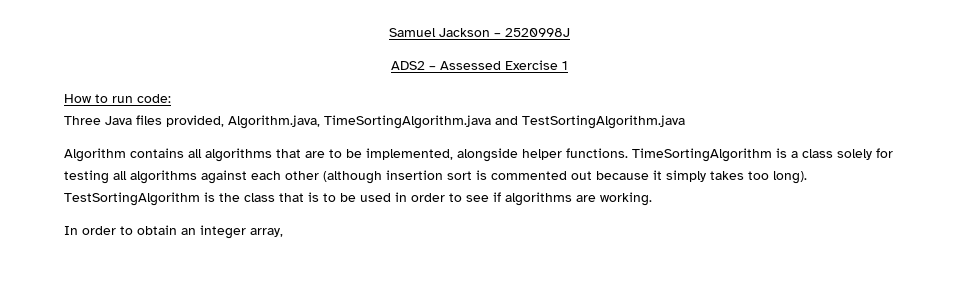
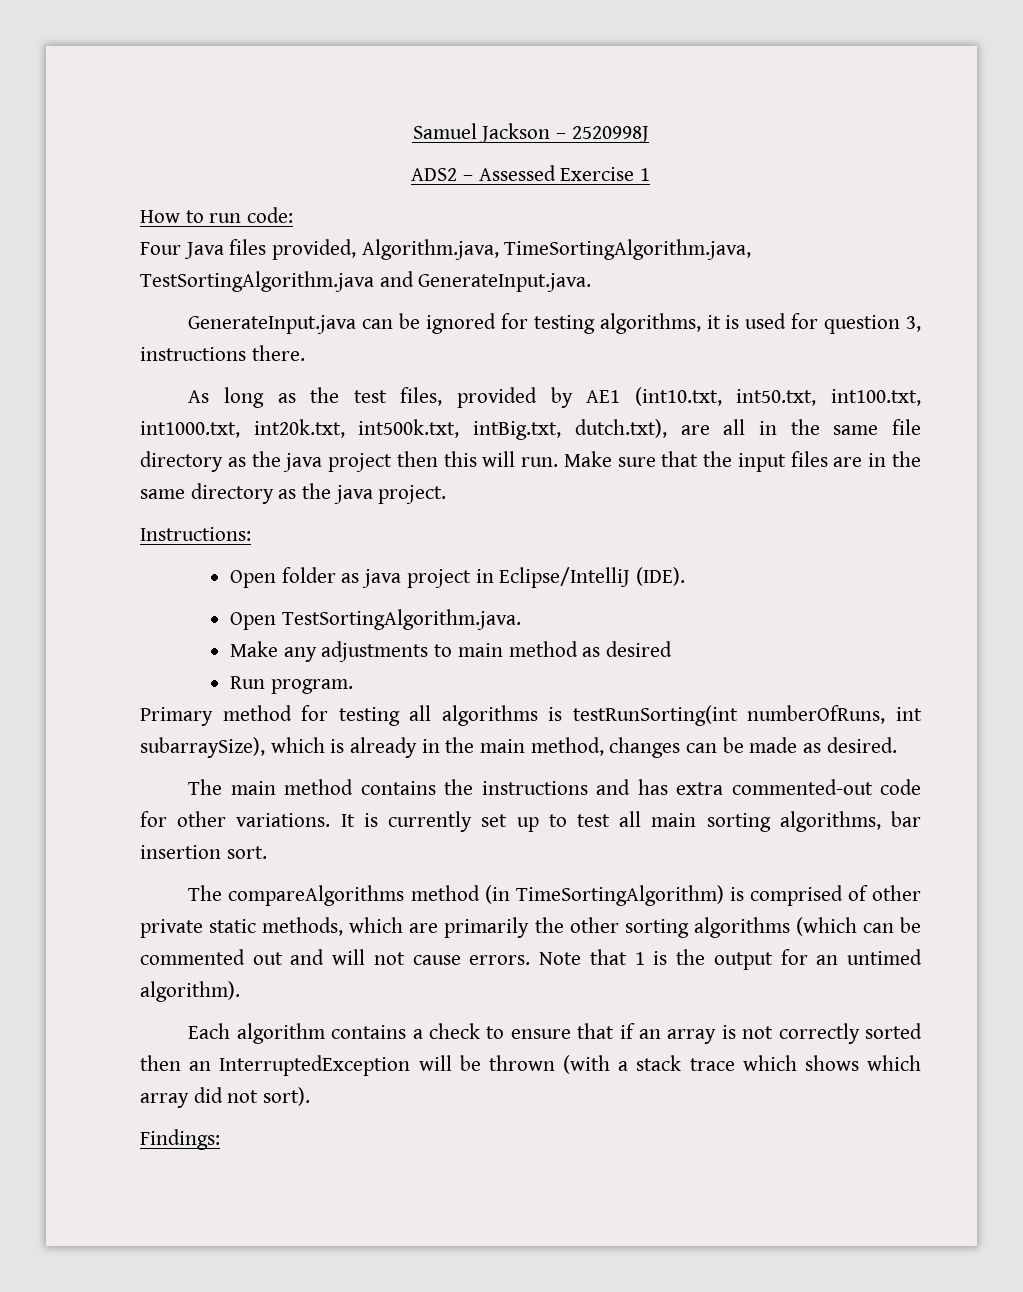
- Three Java files provided, Algorithm.java, TimeSortingAlgorithm.java and TestSortingAlgorithm.java
- Algorithm contains all algorithms that are to be implemented, alongside helper functions. TimeSortingAlgorithm is a class solely for testing all algorithms against each other (although insertion sort is commented out because it simply takes too long). TestSortingAlgorithm is the class that is to be used in order to see if algorithms are working.
- In order to obtain an integer array,
+ Four Java files provided, Algorithm.java, TimeSortingAlgorithm.java, TestSortingAlgorithm.java and GenerateInput.java.
+ GenerateInput.java can be ignored for testing algorithms, it is used for question 3, instructions there.
+ As long as the test files, provided by AE1 (int10.txt, int50.txt, int100.txt, int1000.txt, int20k.txt, int500k.txt, intBig.txt, dutch.txt), are all in the same file directory as the java project then this will run. Make sure that the input files are in the same directory as the java project.
+ Instructions:
+ Open folder as java project in Eclipse/IntelliJ (IDE).
+ Open TestSortingAlgorithm.java.
+ Make any adjustments to main method as desired
+ Run program.
+ Primary method for testing all algorithms is testRunSorting(int numberOfRuns, int subarraySize), which is already in the main method, changes can be made as desired.
+ The main method contains the instructions and has extra commented-out code for other variations. It is currently set up to test all main sorting algorithms, bar insertion sort.
+ The compareAlgorithms method (in TimeSortingAlgorithm) is comprised of other private static methods, which are primarily the other sorting algorithms (which can be commented out and will not cause errors. Note that 1 is the output for an untimed algorithm).
+ Each algorithm contains a check to ensure that if an array is not correctly sorted then an InterruptedException will be thrown (with a stack trace which shows which array did not sort).
+ Findings:

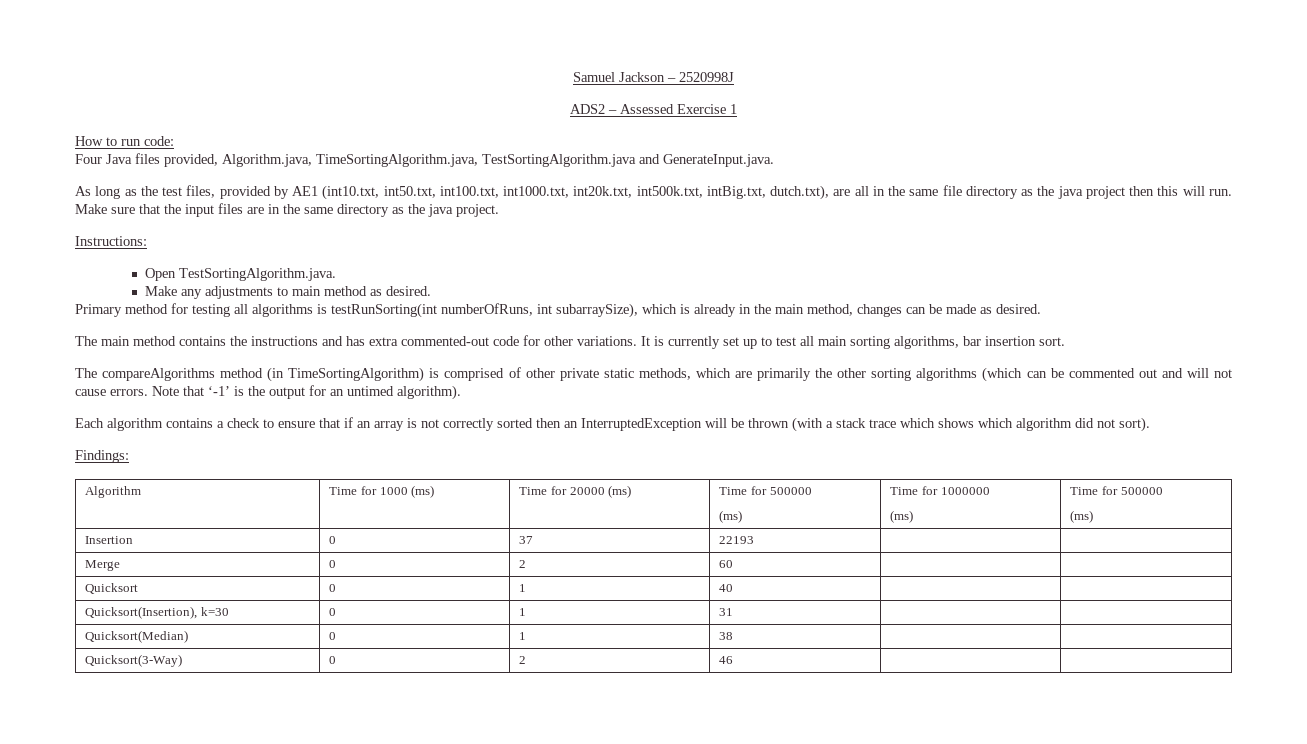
- GenerateInput.java can be ignored for testing algorithms, it is used for question 3, instructions there.
- Open folder as java project in Eclipse/IntelliJ (IDE).
- Make any adjustments to main method as desired
- Run program.
+ Make any adjustments to main method as desired.
- Note that 1 is the output for an untimed algorithm).
+ Note that ‘-1’ is the output for an untimed algorithm).
- Each algorithm contains a check to ensure that if an array is not correctly sorted then an InterruptedException will be thrown (with a stack trace which shows which array did not sort).
+ Each algorithm contains a check to ensure that if an array is not correctly sorted then an InterruptedException will be thrown (with a stack trace which shows which algorithm did not sort).
+ Algorithm | Time for 1000 (ms) | Time for 20000 (ms) | Time for 500000
+ (ms) | Time for 1000000
+ (ms) | Time for 500000
+ (ms)
+ Insertion | 0 | 37 | 22193 | |
+ Merge | 0 | 2 | 60 | |
+ Quicksort | 0 | 1 | 40 | |
+ Quicksort(Insertion), k=30 | 0 | 1 | 31 | |
+ Quicksort(Median) | 0 | 1 | 38 | |
+ Quicksort(3-Way) | 0 | 2 | 46 | |

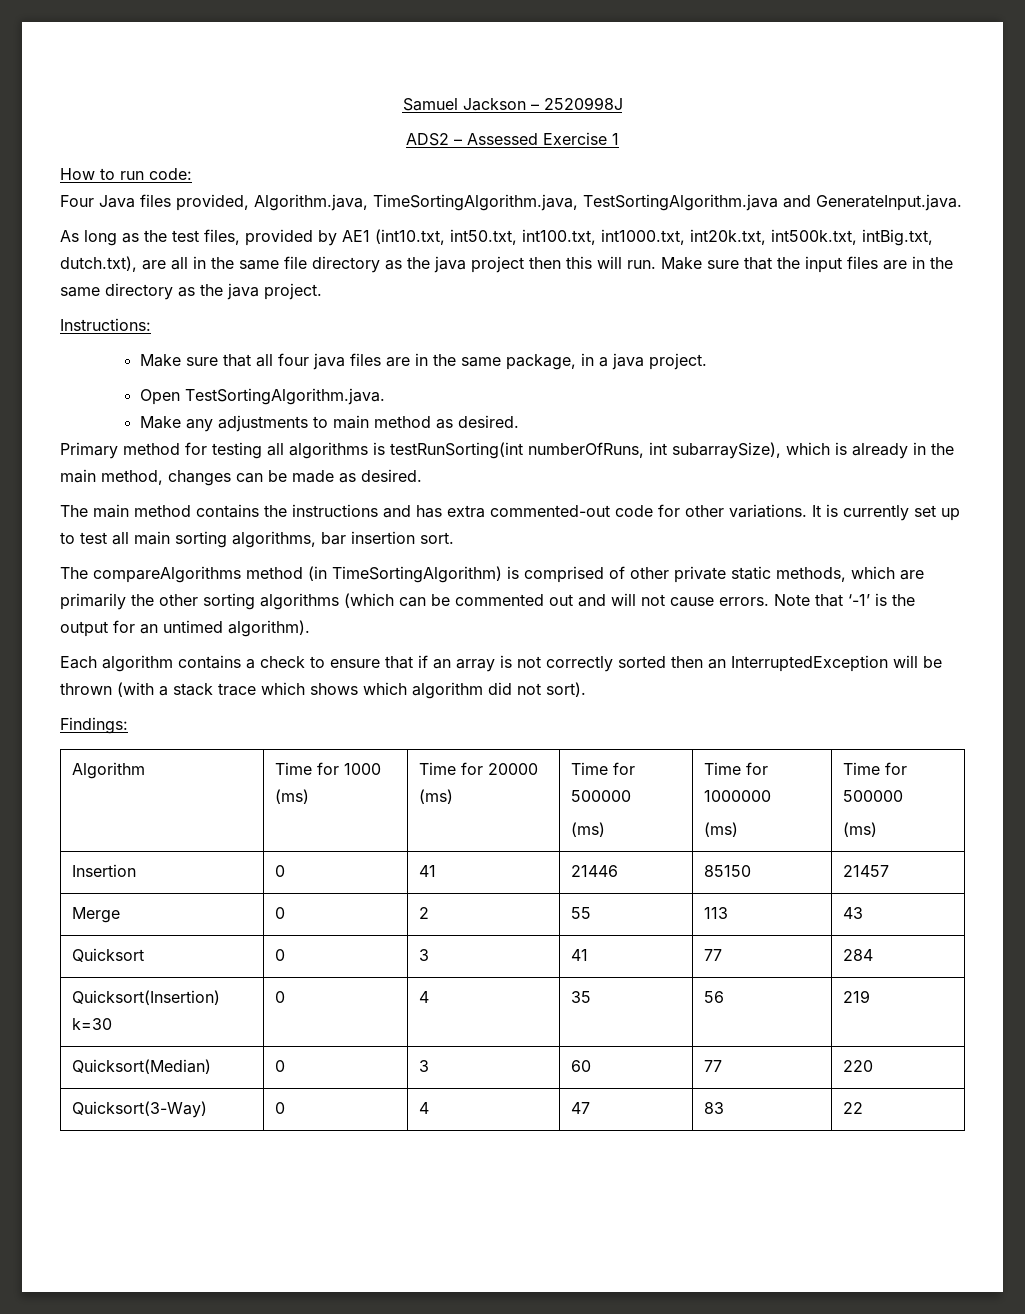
+ Make sure that all four java files are in the same package, in a java project.
- Insertion | 0 | 37 | 22193 | |
+ Insertion | 0 | 41 | 21446 | 85150 | 21457
- Merge | 0 | 2 | 60 | |
+ Merge | 0 | 2 | 55 | 113 | 43
- Quicksort | 0 | 1 | 40 | |
- Quicksort(Insertion), k=30 | 0 | 1 | 31 | |
- Quicksort(Median) | 0 | 1 | 38 | |
- Quicksort(3-Way) | 0 | 2 | 46 | |
+ Quicksort | 0 | 3 | 41 | 77 | 284
+ Quicksort(Insertion) k=30 | 0 | 4 | 35 | 56 | 219
+ Quicksort(Median) | 0 | 3 | 60 | 77 | 220
+ Quicksort(3-Way) | 0 | 4 | 47 | 83 | 22

